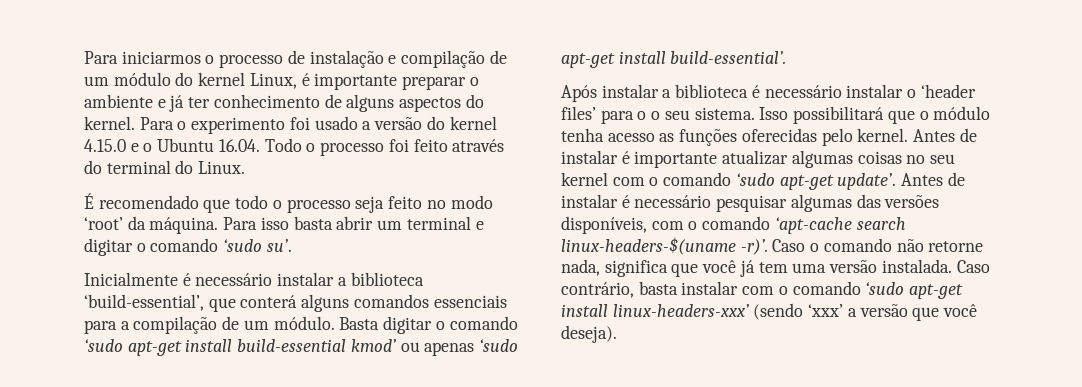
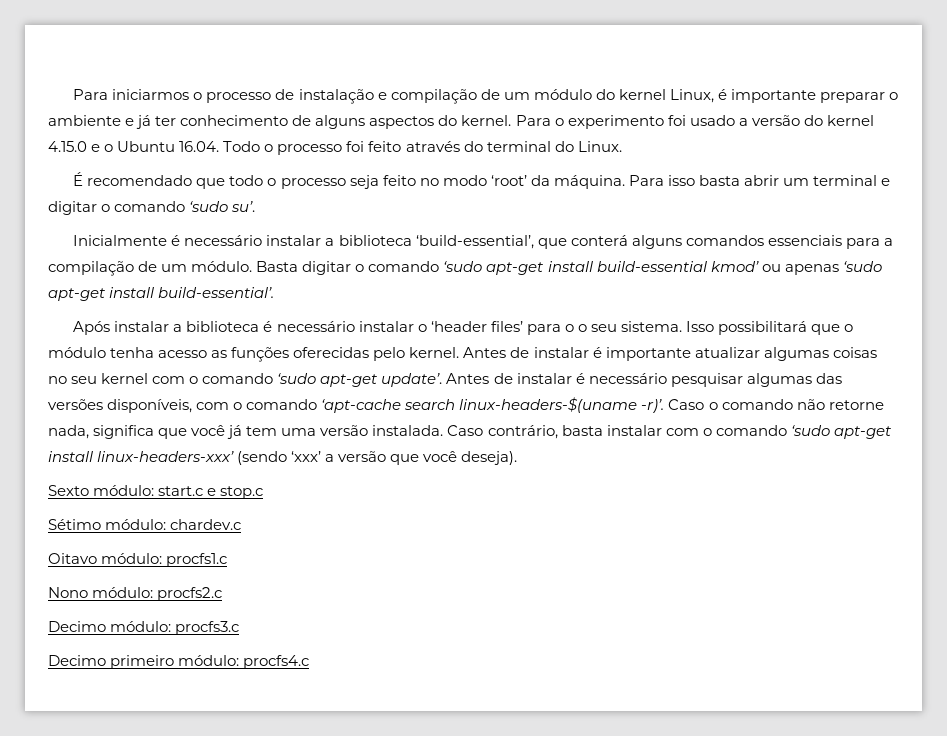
+ Sexto módulo: start.c e stop.c
+ Sétimo módulo: chardev.c
+ Oitavo módulo: procfs1.c
+ Nono módulo: procfs2.c
+ Decimo módulo: procfs3.c
+ Decimo primeiro módulo: procfs4.c

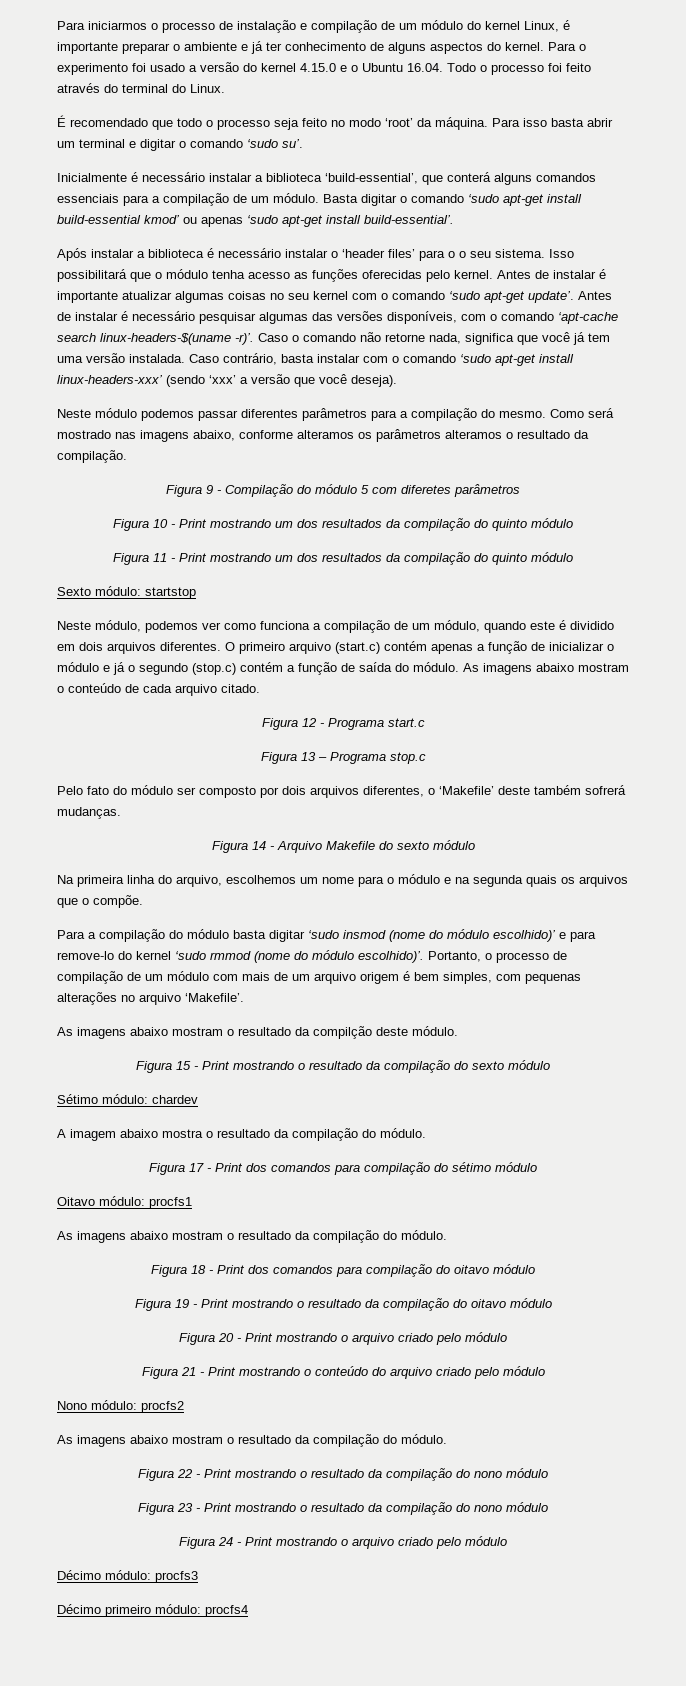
- Sexto módulo: start.c e stop.c
- Sétimo módulo: chardev.c
- Oitavo módulo: procfs1.c
- Nono módulo: procfs2.c
- Decimo módulo: procfs3.c
- Decimo primeiro módulo: procfs4.c
+ Neste módulo podemos passar diferentes parâmetros para a compilação do mesmo. Como será mostrado nas imagens abaixo, conforme alteramos os parâmetros alteramos o resultado da compilação.
+ Figura 9 - Compilação do módulo 5 com diferetes parâmetros
+ Figura 10 - Print mostrando um dos resultados da compilação do quinto módulo
+ Figura 11 - Print mostrando um dos resultados da compilação do quinto módulo
+ Sexto módulo: startstop
+ Neste módulo, podemos ver como funciona a compilação de um módulo, quando este é dividido em dois arquivos diferentes. O primeiro arquivo (start.c) contém apenas a função de inicializar o módulo e já o segundo (stop.c) contém a função de saída do módulo. As imagens abaixo mostram o conteúdo de cada arquivo citado.
+ Figura 12 - Programa start.c
+ Figura 13 – Programa stop.c
+ Pelo fato do módulo ser composto por dois arquivos diferentes, o ‘Makefile’ deste também sofrerá mudanças.
+ Figura 14 - Arquivo Makefile do sexto módulo
+ Na primeira linha do arquivo, escolhemos um nome para o módulo e na segunda quais os arquivos que o compõe.
+ Para a compilação do módulo basta digitar ‘sudo insmod (nome do módulo escolhido)’ e para remove-lo do kernel ‘sudo rmmod (nome do módulo escolhido)’. Portanto, o processo de compilação de um módulo com mais de um arquivo origem é bem simples, com pequenas alterações no arquivo ‘Makefile’.
+ As imagens abaixo mostram o resultado da compilção deste módulo.
+ Figura 15 - Print mostrando o resultado da compilação do sexto módulo
+ Sétimo módulo: chardev
+ A imagem abaixo mostra o resultado da compilação do módulo.
+ Figura 17 - Print dos comandos para compilação do sétimo módulo
+ Oitavo módulo: procfs1
+ As imagens abaixo mostram o resultado da compilação do módulo.
+ Figura 18 - Print dos comandos para compilação do oitavo módulo
+ Figura 19 - Print mostrando o resultado da compilação do oitavo módulo
+ Figura 20 - Print mostrando o arquivo criado pelo módulo
+ Figura 21 - Print mostrando o conteúdo do arquivo criado pelo módulo
+ Nono módulo: procfs2
+ As imagens abaixo mostram o resultado da compilação do módulo.
+ Figura 22 - Print mostrando o resultado da compilação do nono módulo
+ Figura 23 - Print mostrando o resultado da compilação do nono módulo
+ Figura 24 - Print mostrando o arquivo criado pelo módulo
+ Décimo módulo: procfs3
+ Décimo primeiro módulo: procfs4

